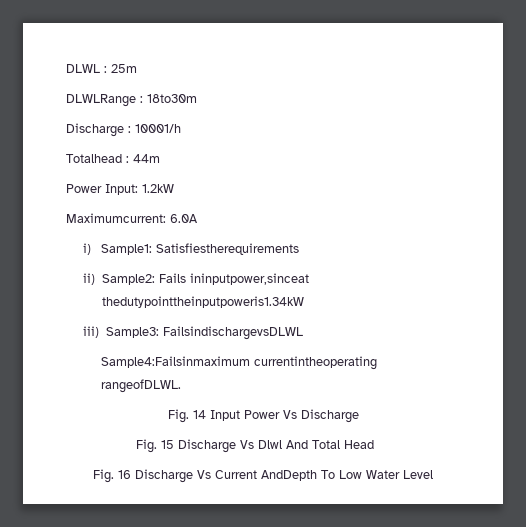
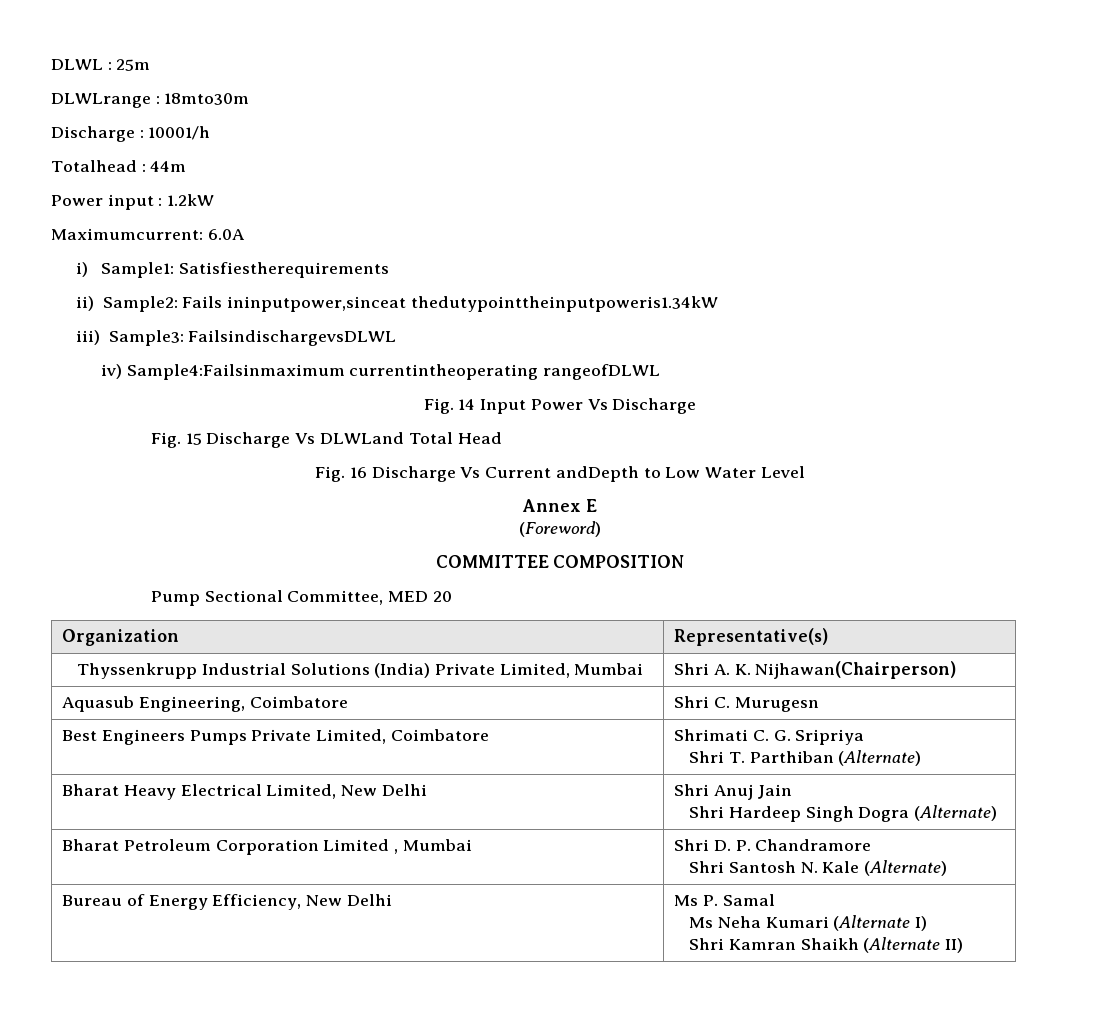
- DLWLRange : 18to30m
+ DLWLrange : 18mto30m
- Power Input: 1.2kW
+ Power input : 1.2kW
- Sample4:Failsinmaximum currentintheoperating rangeofDLWL.
+ iv) Sample4:Failsinmaximum currentintheoperating rangeofDLWL
- Fig. 15 Discharge Vs Dlwl And Total Head
+ Fig. 15 Discharge Vs DLWLand Total Head
- Fig. 16 Discharge Vs Current AndDepth To Low Water Level
+ Fig. 16 Discharge Vs Current andDepth to Low Water Level
+ Annex E
+ (Foreword)
+ COMMITTEE COMPOSITION
+ Pump Sectional Committee, MED 20
+ Organization | Representative(s)
+ Thyssenkrupp Industrial Solutions (India) Private Limited, Mumbai | Shri A. K. Nijhawan(Chairperson)
+ Aquasub Engineering, Coimbatore | Shri C. Murugesn
+ Best Engineers Pumps Private Limited, Coimbatore | Shrimati C. G. Sripriya
+ Shri T. Parthiban (Alternate)
+ Bharat Heavy Electrical Limited, New Delhi | Shri Anuj Jain
+ Shri Hardeep Singh Dogra (Alternate)
+ Bharat Petroleum Corporation Limited , Mumbai | Shri D. P. Chandramore
+ Shri Santosh N. Kale (Alternate)
+ Bureau of Energy Efficiency, New Delhi | Ms P. Samal
+ Ms Neha Kumari (Alternate I)
+ Shri Kamran Shaikh (Alternate II)

